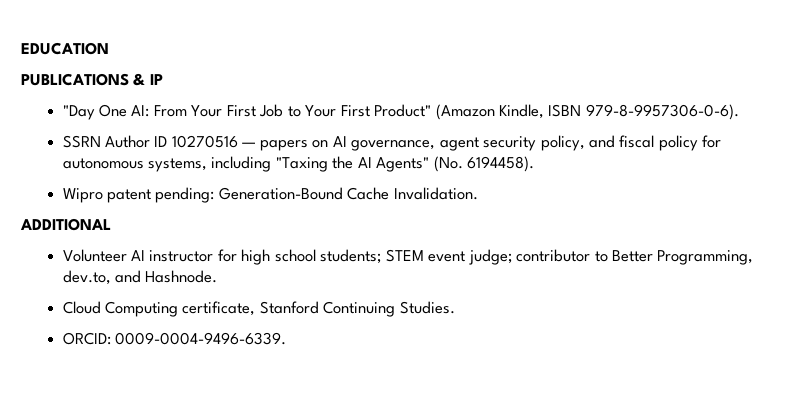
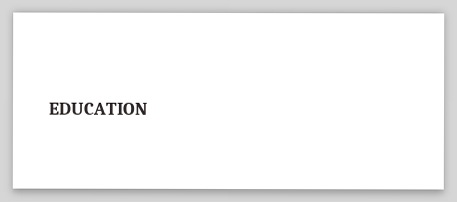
- PUBLICATIONS & IP
- "Day One AI: From Your First Job to Your First Product" (Amazon Kindle, ISBN 979-8-9957306-0-6).
- SSRN Author ID 10270516 — papers on AI governance, agent security policy, and fiscal policy for autonomous systems, including "Taxing the AI Agents" (No. 6194458).
- Wipro patent pending: Generation-Bound Cache Invalidation.
- ADDITIONAL
- Volunteer AI instructor for high school students; STEM event judge; contributor to Better Programming, dev.to, and Hashnode.
- Cloud Computing certificate, Stanford Continuing Studies.
- ORCID: 0009-0004-9496-6339.

